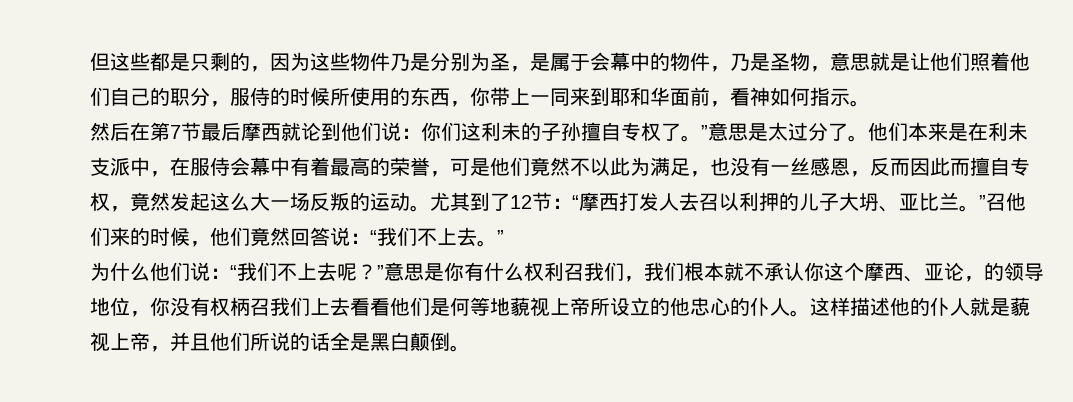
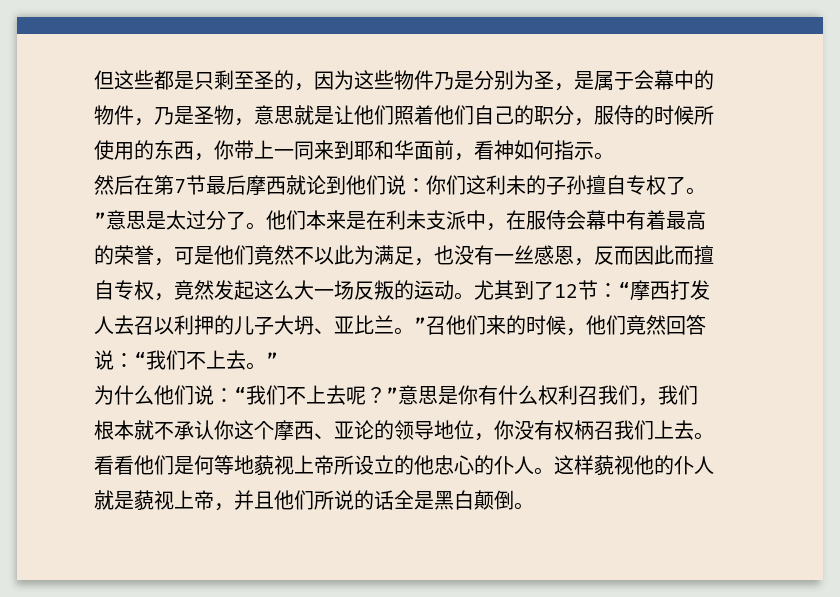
- 但这些都是只剩的，因为这些物件乃是分别为圣，是属于会幕中的物件，乃是圣物，意思就是让他们照着他们自己的职分，服侍的时候所使用的东西，你带上一同来到耶和华面前，看神如何指示。
+ 但这些都是只剩至圣的，因为这些物件乃是分别为圣，是属于会幕中的物件，乃是圣物，意思就是让他们照着他们自己的职分，服侍的时候所使用的东西，你带上一同来到耶和华面前，看神如何指示。
- 为什么他们说：“我们不上去呢？”意思是你有什么权利召我们，我们根本就不承认你这个摩西、亚论，的领导地位，你没有权柄召我们上去看看他们是何等地藐视上帝所设立的他忠心的仆人。
+ 为什么他们说：“我们不上去呢？”意思是你有什么权利召我们，我们根本就不承认你这个摩西、亚论的领导地位，你没有权柄召我们上去。看看他们是何等地藐视上帝所设立的他忠心的仆人。
- 这样描述他的仆人就是藐视上帝，并且他们所说的话全是黑白颠倒。
+ 这样藐视他的仆人就是藐视上帝，并且他们所说的话全是黑白颠倒。

